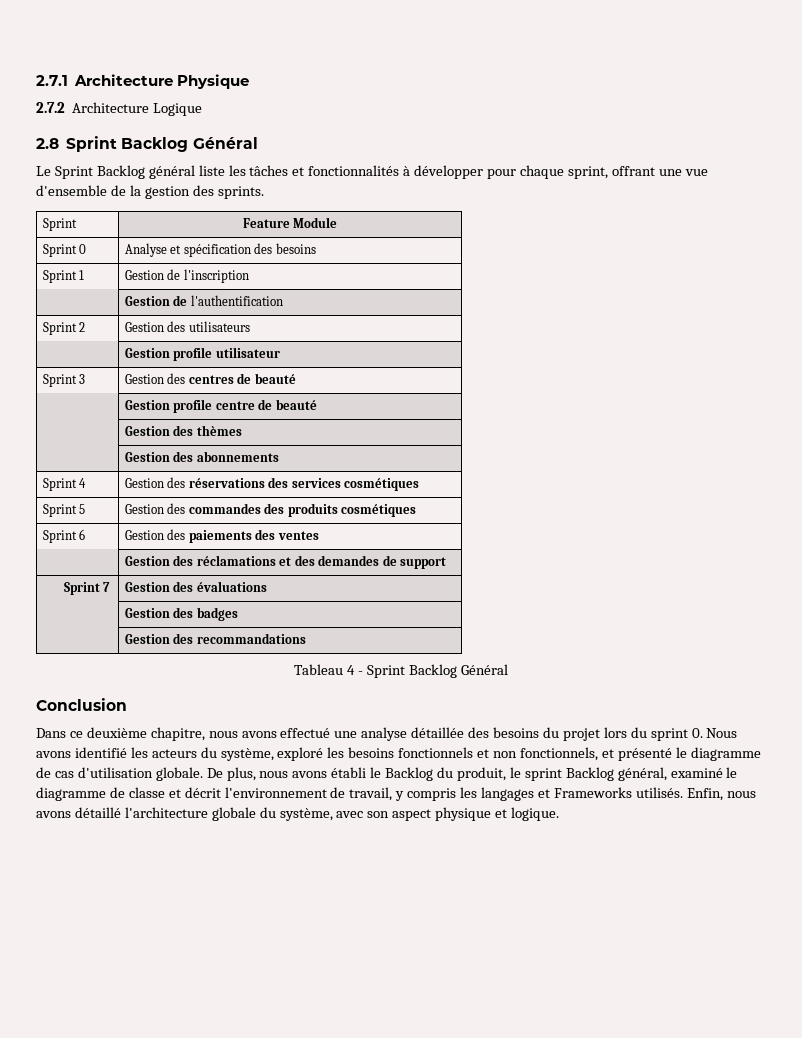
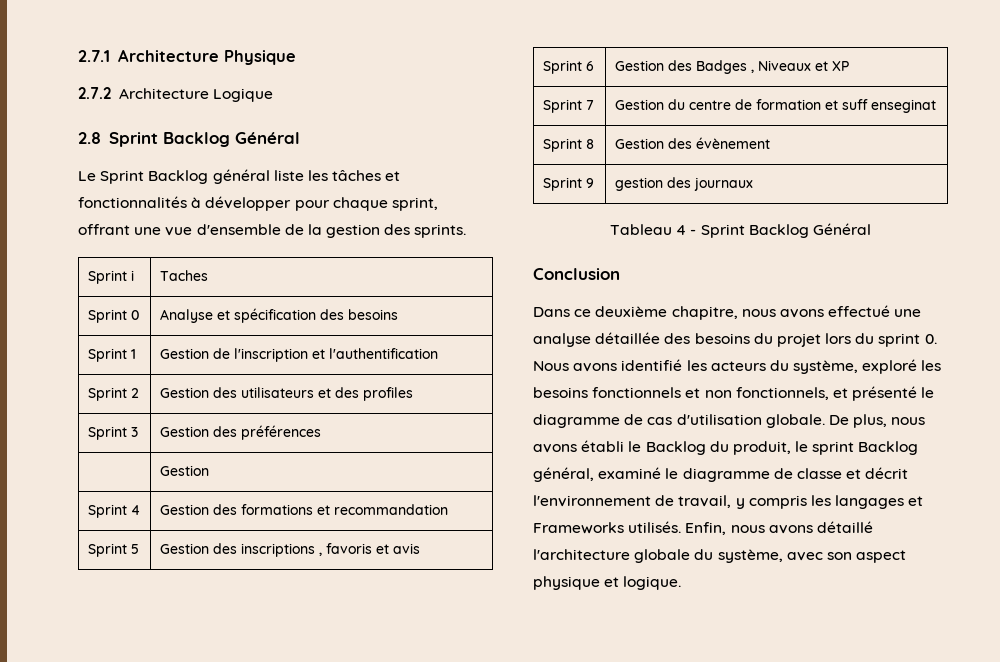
- Sprint | Feature Module
+ Sprint i | Taches
- Sprint 1 | Gestion de l'inscription
- | Gestion de l'authentification
+ Sprint 1 | Gestion de l'inscription et l'authentification
- Sprint 2 | Gestion des utilisateurs
- | Gestion profile utilisateur
+ Sprint 2 | Gestion des utilisateurs et des profiles
- Sprint 3 | Gestion des centres de beauté
- | Gestion profile centre de beauté
- | Gestion des thèmes
- | Gestion des abonnements
+ Sprint 3 | Gestion des préférences
+ | Gestion
- Sprint 4 | Gestion des réservations des services cosmétiques
+ Sprint 4 | Gestion des formations et recommandation
- Sprint 5 | Gestion des commandes des produits cosmétiques
+ Sprint 5 | Gestion des inscriptions , favoris et avis
- Sprint 6 | Gestion des paiements des ventes
- | Gestion des réclamations et des demandes de support
- Sprint 7 | Gestion des évaluations
- | Gestion des badges
- | Gestion des recommandations
+ Sprint 6 | Gestion des Badges , Niveaux et XP
+ Sprint 7 | Gestion du centre de formation et suff enseginat
+ Sprint 8 | Gestion des évènement
+ Sprint 9 | gestion des journaux

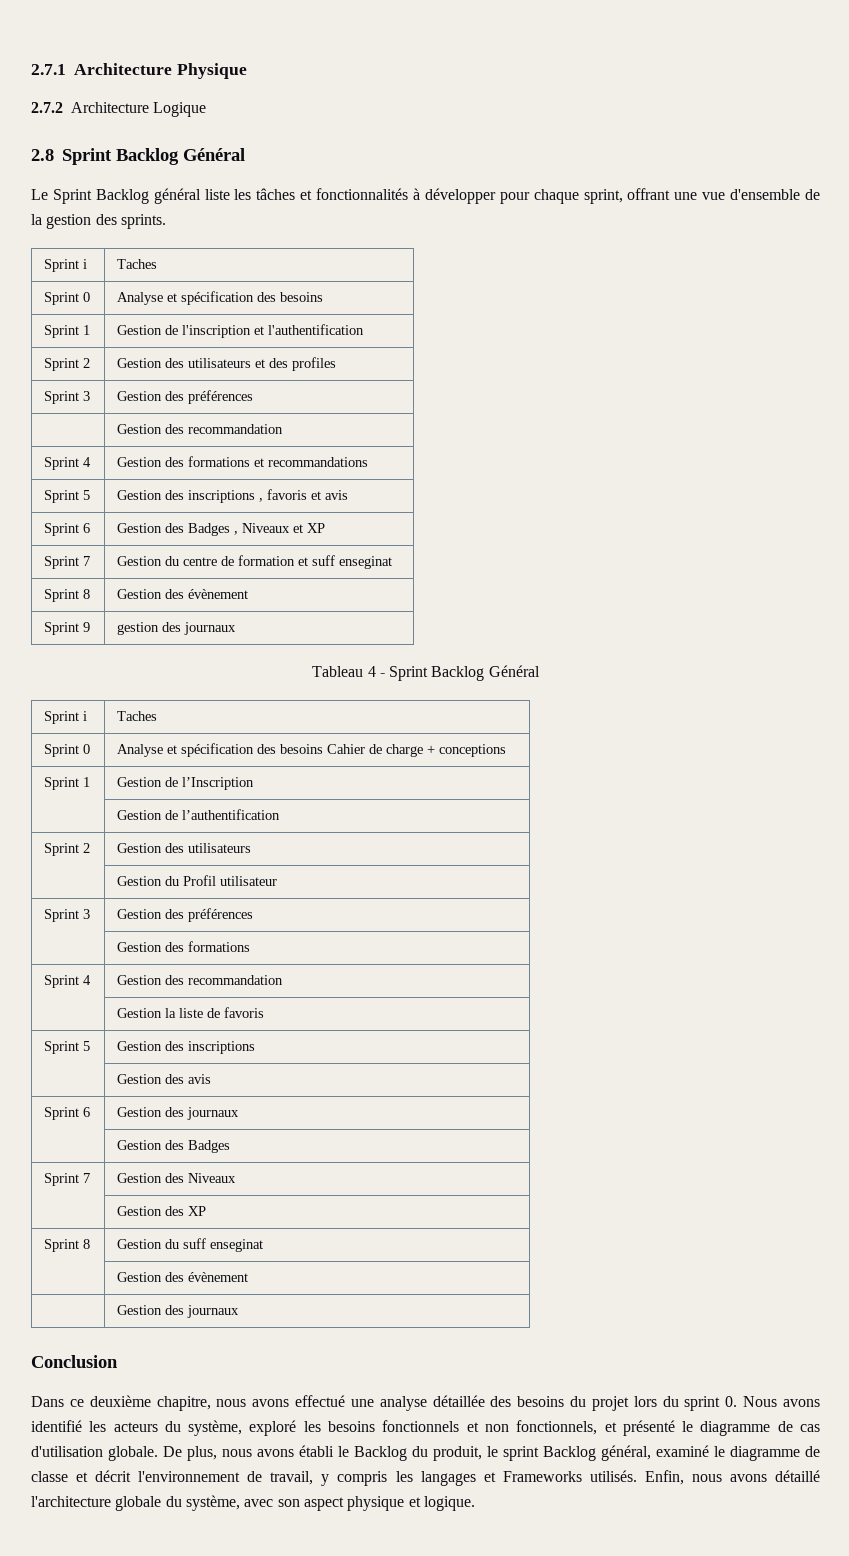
  Sprint 2 | Gestion des utilisateurs et des profiles
  Sprint 3 | Gestion des préférences
- | Gestion
+ | Gestion des recommandation
- Sprint 4 | Gestion des formations et recommandation
+ Sprint 4 | Gestion des formations et recommandations
  Tableau 4 - Sprint Backlog Général
+ Sprint i | Taches
+ Sprint 0 | Analyse et spécification des besoins Cahier de charge + conceptions
+ Sprint 1 | Gestion de l’Inscription
+ | Gestion de l’authentification
+ Sprint 2 | Gestion des utilisateurs
+ | Gestion du Profil utilisateur
+ Sprint 3 | Gestion des préférences
+ | Gestion des formations
+ Sprint 4 | Gestion des recommandation
+ | Gestion la liste de favoris
+ Sprint 5 | Gestion des inscriptions
+ | Gestion des avis
+ Sprint 6 | Gestion des journaux
+ | Gestion des Badges
+ Sprint 7 | Gestion des Niveaux
+ | Gestion des XP
+ Sprint 8 | Gestion du suff enseginat
+ | Gestion des évènement
+ | Gestion des journaux

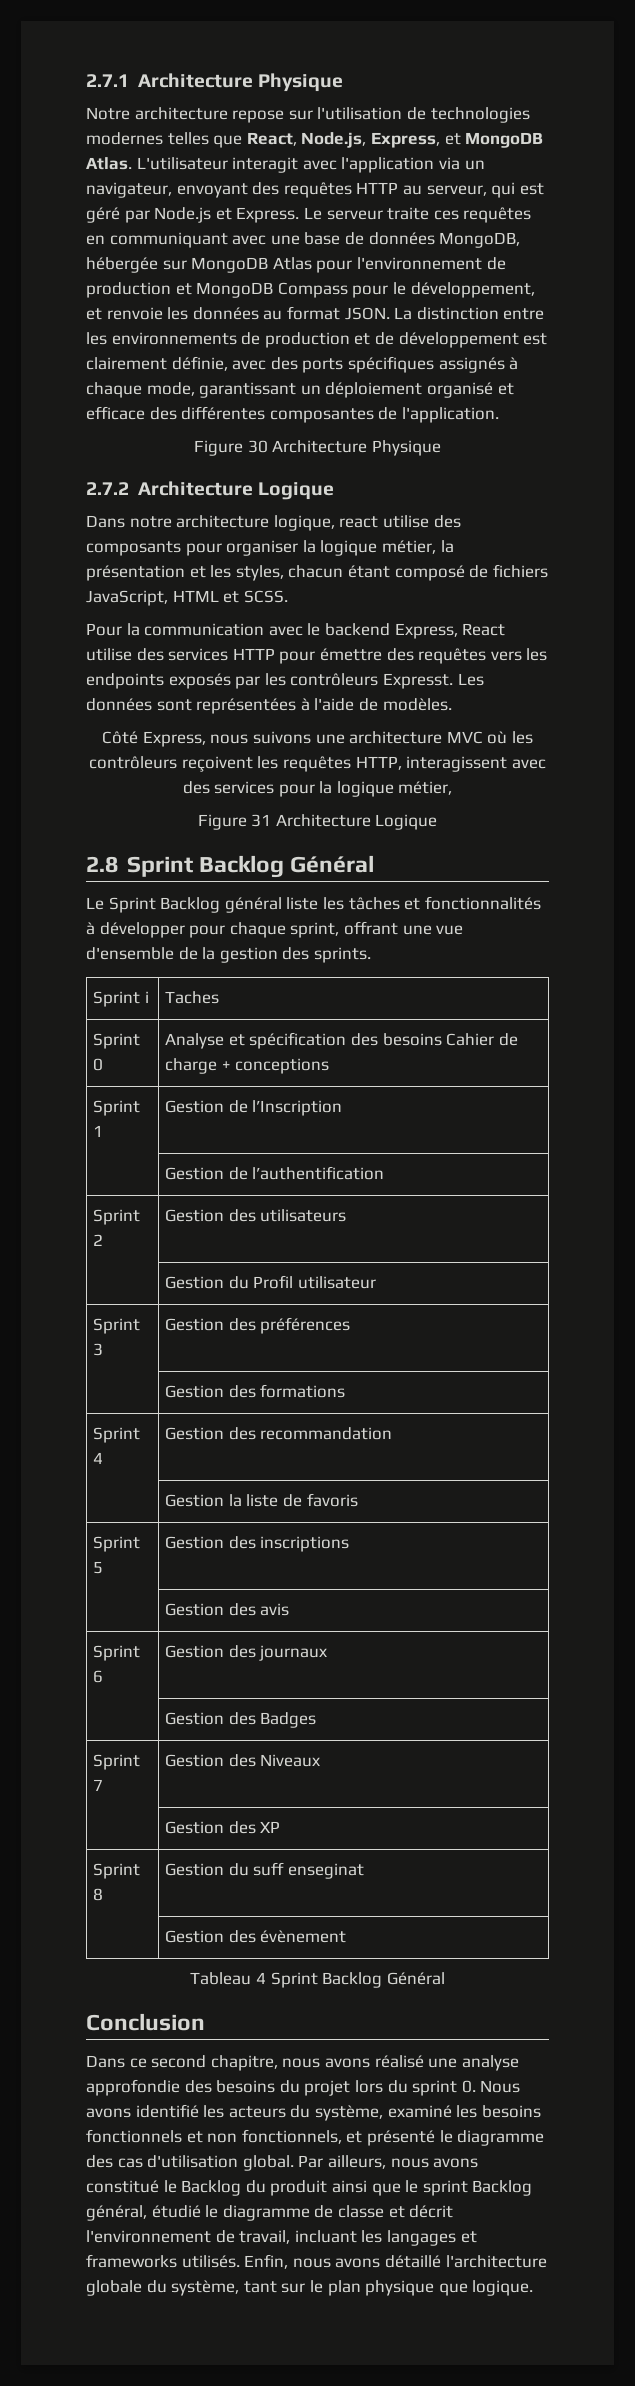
+ Notre architecture repose sur l'utilisation de technologies modernes telles que React, Node.js, Express, et MongoDB Atlas. L'utilisateur interagit avec l'application via un navigateur, envoyant des requêtes HTTP au serveur, qui est géré par Node.js et Express. Le serveur traite ces requêtes en communiquant avec une base de données MongoDB, hébergée sur MongoDB Atlas pour l'environnement de production et MongoDB Compass pour le développement, et renvoie les données au format JSON. La distinction entre les environnements de production et de développement est clairement définie, avec des ports spécifiques assignés à chaque mode, garantissant un déploiement organisé et efficace des différentes composantes de l'application.
+ Figure 30 Architecture Physique
  2.7.2 Architecture Logique
+ Dans notre architecture logique, react utilise des composants pour organiser la logique métier, la présentation et les styles, chacun étant composé de fichiers JavaScript, HTML et SCSS.
+ Pour la communication avec le backend Express, React utilise des services HTTP pour émettre des requêtes vers les endpoints exposés par les contrôleurs Expresst. Les données sont représentées à l'aide de modèles.
+ Côté Express, nous suivons une architecture MVC où les contrôleurs reçoivent les requêtes HTTP, interagissent avec des services pour la logique métier,
+ Figure 31 Architecture Logique
  Le Sprint Backlog général liste les tâches et fonctionnalités à développer pour chaque sprint, offrant une vue d'ensemble de la gestion des sprints.
- Sprint i | Taches
- Sprint 0 | Analyse et spécification des besoins
- Sprint 1 | Gestion de l'inscription et l'authentification
- Sprint 2 | Gestion des utilisateurs et des profiles
- Sprint 3 | Gestion des préférences
- | Gestion des recommandation
- Sprint 4 | Gestion des formations et recommandations
- Sprint 5 | Gestion des inscriptions , favoris et avis
- Sprint 6 | Gestion des Badges , Niveaux et XP
- Sprint 7 | Gestion du centre de formation et suff enseginat
- Sprint 8 | Gestion des évènement
- Sprint 9 | gestion des journaux
- Tableau 4 - Sprint Backlog Général
  Sprint 8 | Gestion du suff enseginat
  | Gestion des évènement
- | Gestion des journaux
+ Tableau 4 Sprint Backlog Général
- Dans ce deuxième chapitre, nous avons effectué une analyse détaillée des besoins du projet lors du sprint 0. Nous avons identifié les acteurs du système, exploré les besoins fonctionnels et non fonctionnels, et présenté le diagramme de cas d'utilisation globale. De plus, nous avons établi le Backlog du produit, le sprint Backlog général, examiné le diagramme de classe et décrit l'environnement de travail, y compris les langages et Frameworks utilisés.
+ Dans ce second chapitre, nous avons réalisé une analyse approfondie des besoins du projet lors du sprint 0. Nous avons identifié les acteurs du système, examiné les besoins fonctionnels et non fonctionnels, et présenté le diagramme des cas d'utilisation global. Par ailleurs, nous avons constitué le Backlog du produit ainsi que le sprint Backlog général, étudié le diagramme de classe et décrit l'environnement de travail, incluant les langages et frameworks utilisés.
- Enfin, nous avons détaillé l'architecture globale du système, avec son aspect physique et logique.
+ Enfin, nous avons détaillé l'architecture globale du système, tant sur le plan physique que logique.

